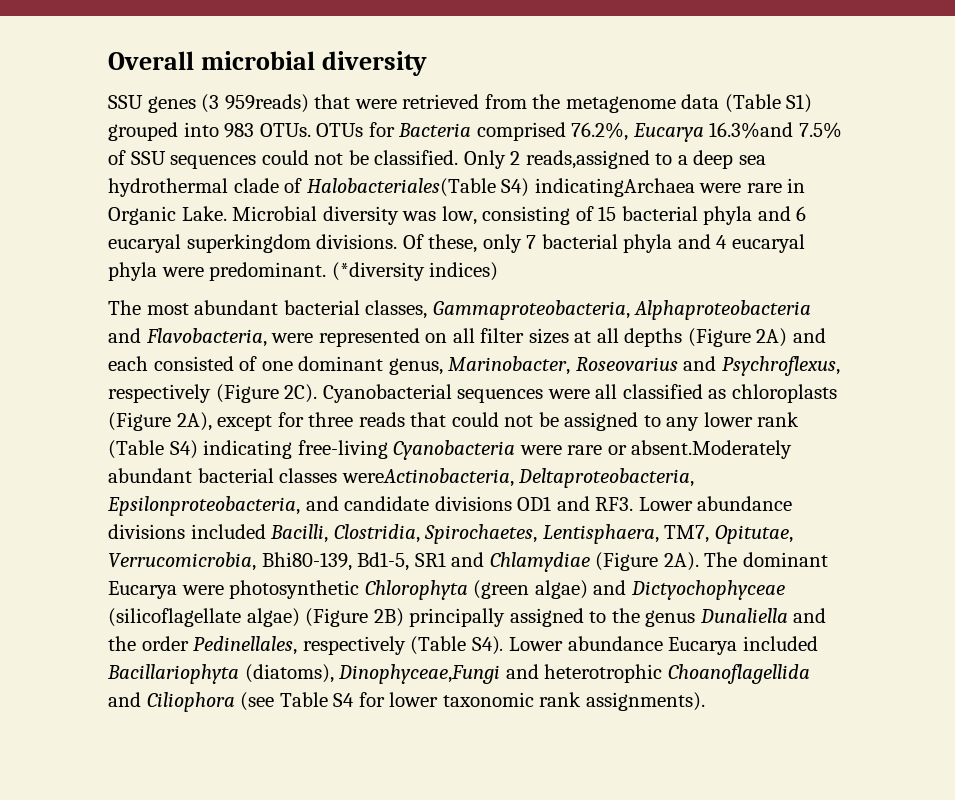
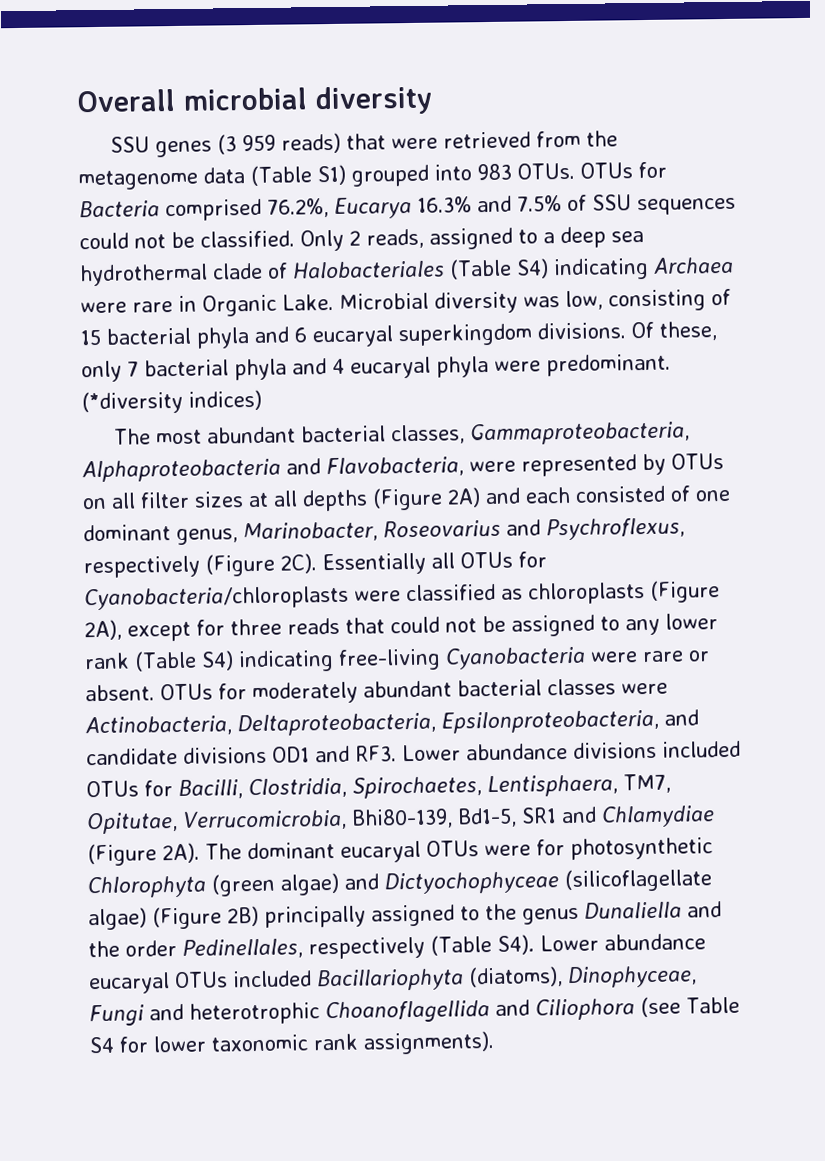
- SSU genes (3 959reads) that were retrieved from the metagenome data (Table S1) grouped into 983 OTUs.
+ SSU genes (3 959 reads) that were retrieved from the metagenome data (Table S1) grouped into 983 OTUs.
- OTUs for Bacteria comprised 76.2%, Eucarya 16.3%and 7.5% of SSU sequences could not be classified.
+ OTUs for Bacteria comprised 76.2%, Eucarya 16.3% and 7.5% of SSU sequences could not be classified.
- Only 2 reads,assigned to a deep sea hydrothermal clade of Halobacteriales(Table S4) indicatingArchaea were rare in Organic Lake.
+ Only 2 reads, assigned to a deep sea hydrothermal clade of Halobacteriales (Table S4) indicating Archaea were rare in Organic Lake.
- The most abundant bacterial classes, Gammaproteobacteria, Alphaproteobacteria and Flavobacteria, were represented on all filter sizes at all depths (Figure 2A) and each consisted of one dominant genus, Marinobacter, Roseovarius and Psychroflexus, respectively (Figure 2C).
+ The most abundant bacterial classes, Gammaproteobacteria, Alphaproteobacteria and Flavobacteria, were represented by OTUs on all filter sizes at all depths (Figure 2A) and each consisted of one dominant genus, Marinobacter, Roseovarius and Psychroflexus, respectively (Figure 2C).
- Cyanobacterial sequences were all classified as chloroplasts (Figure 2A), except for three reads that could not be assigned to any lower rank (Table S4) indicating free-living Cyanobacteria were rare or absent.Moderately abundant bacterial classes wereActinobacteria, Deltaproteobacteria, Epsilonproteobacteria, and candidate divisions OD1 and RF3. Lower abundance divisions included Bacilli, Clostridia, Spirochaetes, Lentisphaera, TM7, Opitutae, Verrucomicrobia, Bhi80-139, Bd1-5, SR1 and Chlamydiae (Figure 2A).
+ Essentially all OTUs for Cyanobacteria/chloroplasts were classified as chloroplasts (Figure 2A), except for three reads that could not be assigned to any lower rank (Table S4) indicating free-living Cyanobacteria were rare or absent. OTUs for moderately abundant bacterial classes were Actinobacteria, Deltaproteobacteria, Epsilonproteobacteria, and candidate divisions OD1 and RF3. Lower abundance divisions included OTUs for Bacilli, Clostridia, Spirochaetes, Lentisphaera, TM7, Opitutae, Verrucomicrobia, Bhi80-139, Bd1-5, SR1 and Chlamydiae (Figure 2A).
- The dominant Eucarya were photosynthetic Chlorophyta (green algae) and Dictyochophyceae (silicoflagellate algae) (Figure 2B) principally assigned to the genus Dunaliella and the order Pedinellales, respectively (Table S4). Lower abundance Eucarya included Bacillariophyta (diatoms), Dinophyceae,Fungi and heterotrophic Choanoflagellida and Ciliophora (see Table S4 for lower taxonomic rank assignments).
+ The dominant eucaryal OTUs were for photosynthetic Chlorophyta (green algae) and Dictyochophyceae (silicoflagellate algae) (Figure 2B) principally assigned to the genus Dunaliella and the order Pedinellales, respectively (Table S4). Lower abundance eucaryal OTUs included Bacillariophyta (diatoms), Dinophyceae, Fungi and heterotrophic Choanoflagellida and Ciliophora (see Table S4 for lower taxonomic rank assignments).

